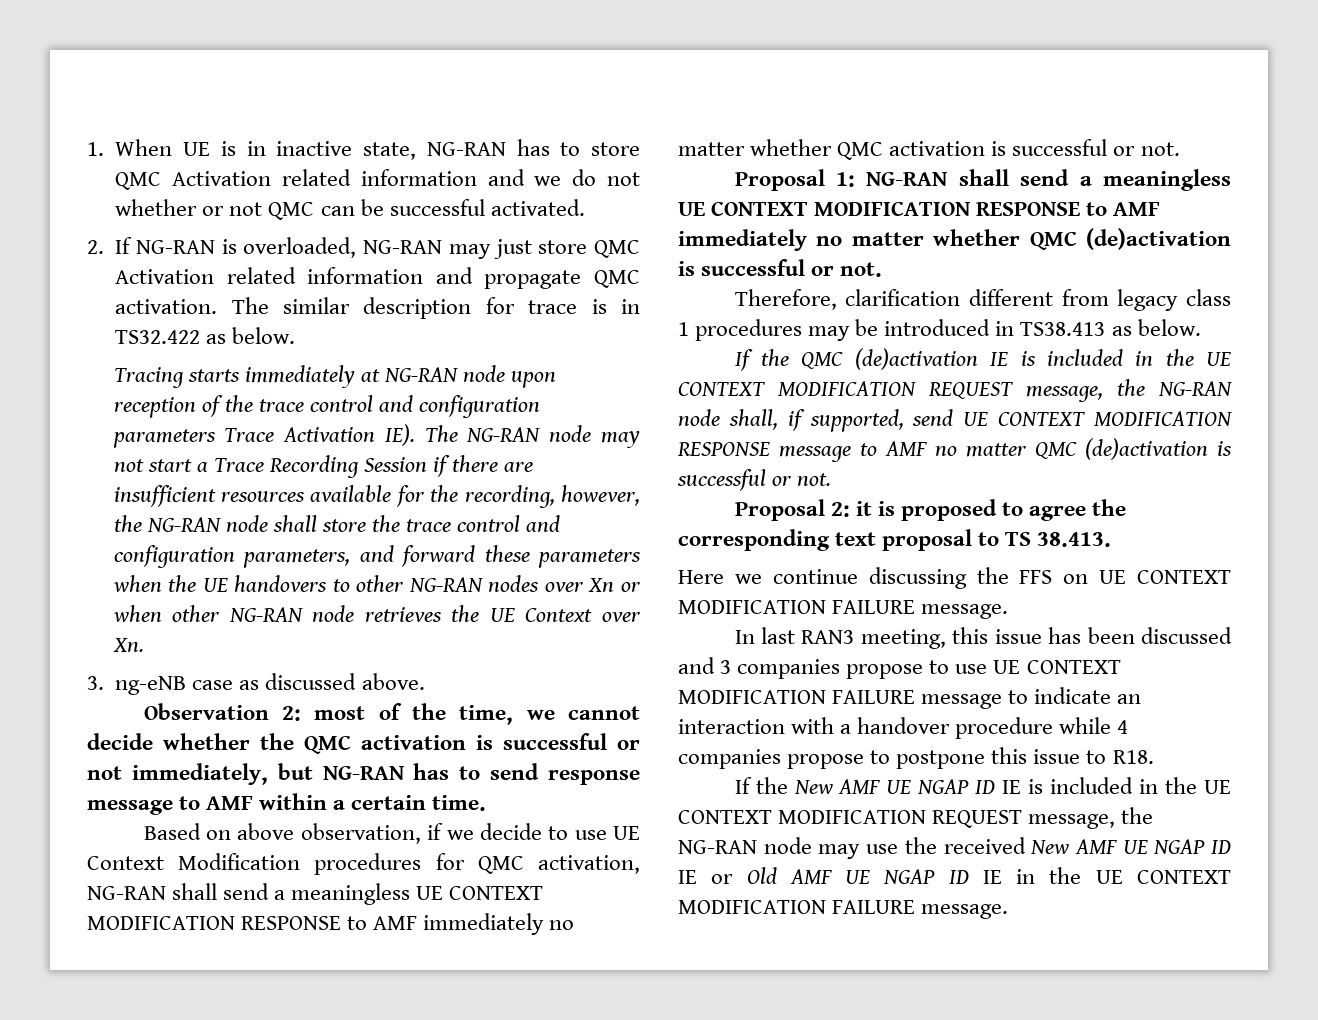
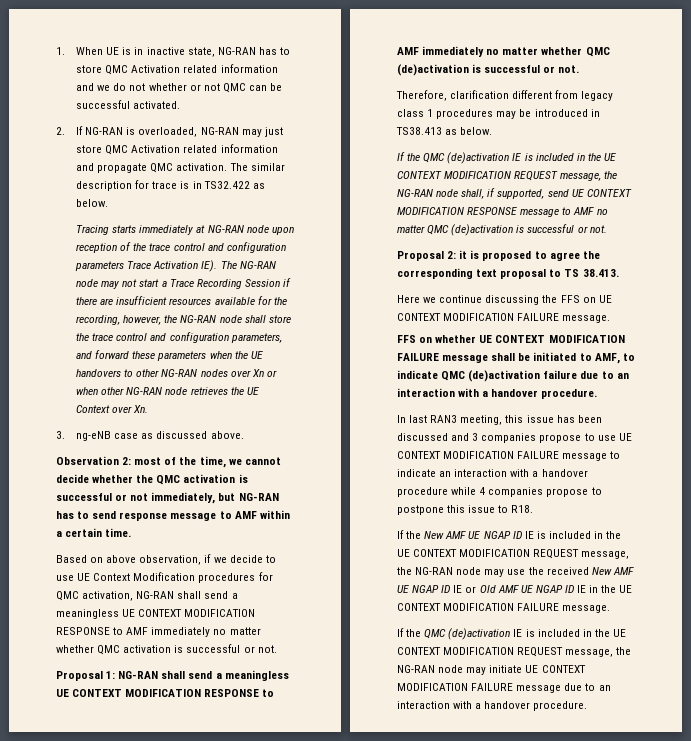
+ FFS on whether UE CONTEXT MODIFICATION FAILURE message shall be initiated to AMF, to indicate QMC (de)activation failure due to an interaction with a handover procedure.
+ If the QMC (de)activation IE is included in the UE CONTEXT MODIFICATION REQUEST message, the NG-RAN node may initiate UE CONTEXT MODIFICATION FAILURE message due to an interaction with a handover procedure.

